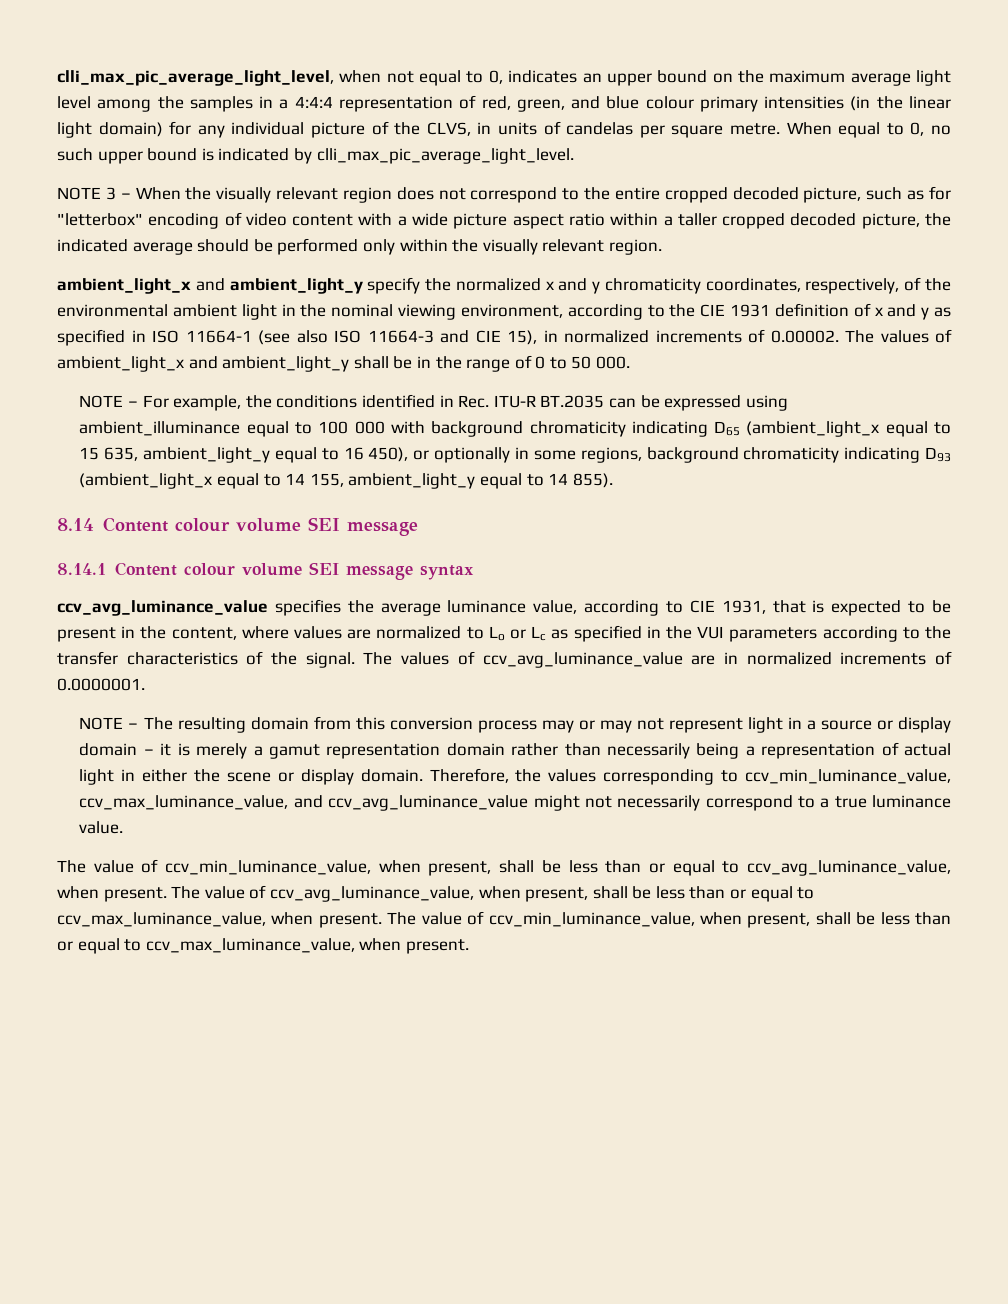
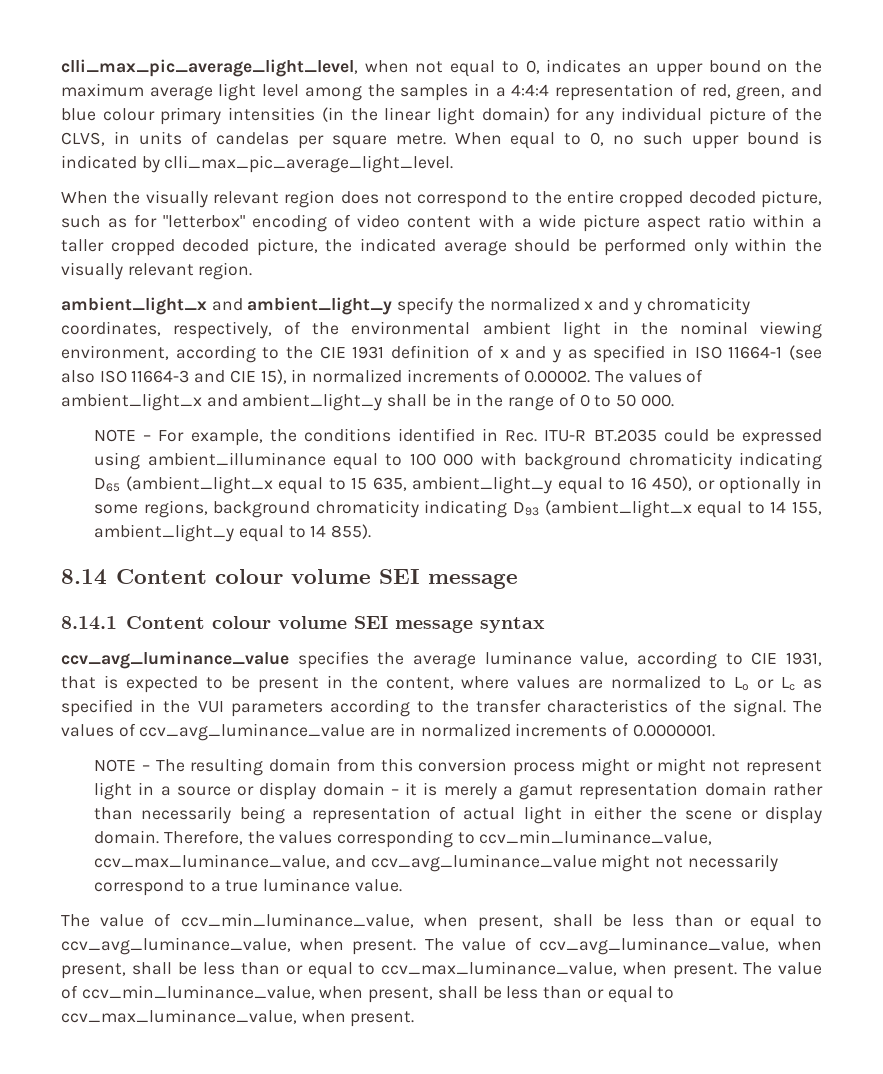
- NOTE 3 – When the visually relevant region does not correspond to the entire cropped decoded picture, such as for "letterbox" encoding of video content with a wide picture aspect ratio within a taller cropped decoded picture, the indicated average should be performed only within the visually relevant region.
+ When the visually relevant region does not correspond to the entire cropped decoded picture, such as for "letterbox" encoding of video content with a wide picture aspect ratio within a taller cropped decoded picture, the indicated average should be performed only within the visually relevant region.
- NOTE – For example, the conditions identified in Rec. ITU-R BT.2035 can be expressed using ambient_illuminance equal to 100 000 with background chromaticity indicating D65 (ambient_light_x equal to 15 635, ambient_light_y equal to 16 450), or optionally in some regions, background chromaticity indicating D93 (ambient_light_x equal to 14 155, ambient_light_y equal to 14 855).
+ NOTE – For example, the conditions identified in Rec. ITU-R BT.2035 could be expressed using ambient_illuminance equal to 100 000 with background chromaticity indicating D65 (ambient_light_x equal to 15 635, ambient_light_y equal to 16 450), or optionally in some regions, background chromaticity indicating D93 (ambient_light_x equal to 14 155, ambient_light_y equal to 14 855).
- NOTE – The resulting domain from this conversion process may or may not represent light in a source or display domain – it is merely a gamut representation domain rather than necessarily being a representation of actual light in either the scene or display domain.
+ NOTE – The resulting domain from this conversion process might or might not represent light in a source or display domain – it is merely a gamut representation domain rather than necessarily being a representation of actual light in either the scene or display domain.

